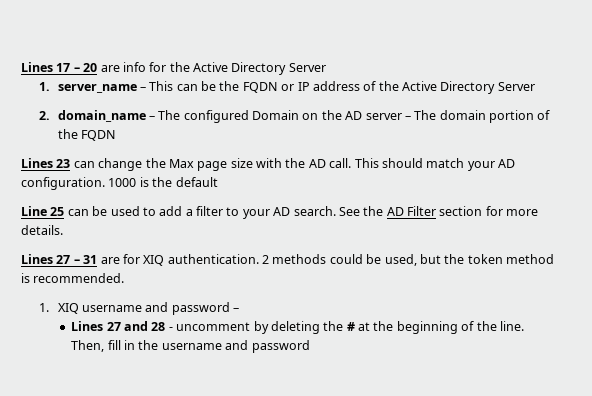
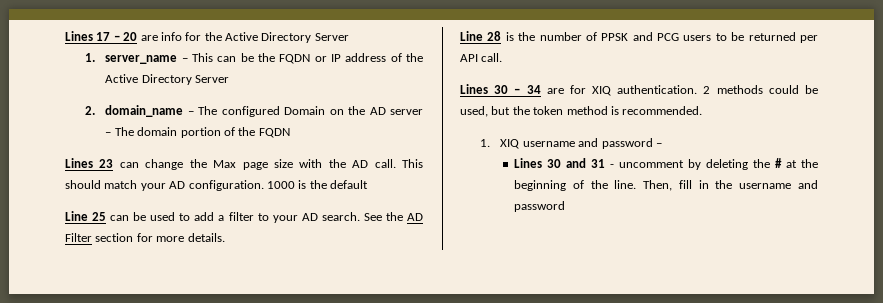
- Lines 27 – 31 are for XIQ authentication.
+ Line 28 is the number of PPSK and PCG users to be returned per API call.
+ Lines 30 – 34 are for XIQ authentication.
- Lines 27 and 28 - uncomment by deleting the # at the beginning of the line.
+ Lines 30 and 31 - uncomment by deleting the # at the beginning of the line.

